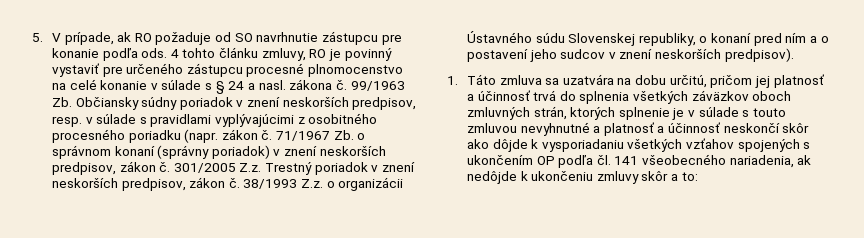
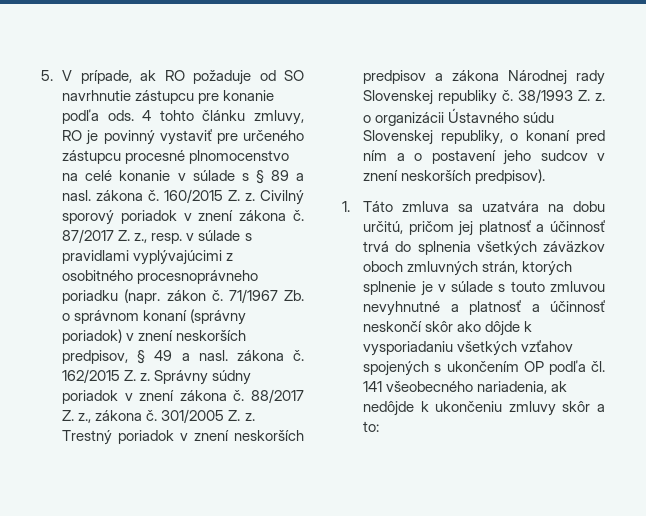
- 4 tohto článku zmluvy, RO je povinný vystaviť pre určeného zástupcu procesné plnomocenstvo na celé konanie v súlade s § 24 a nasl. zákona č. 99/1963 Zb. Občiansky súdny poriadok v znení neskorších predpisov, resp. v súlade s pravidlami vyplývajúcimi z osobitného procesného poriadku (napr. zákon č.
+ 4 tohto článku zmluvy, RO je povinný vystaviť pre určeného zástupcu procesné plnomocenstvo na celé konanie v súlade s § 89 a nasl. zákona č. 160/2015 Z. z. Civilný sporový poriadok v znení zákona č. 87/2017 Z. z., resp. v súlade s pravidlami vyplývajúcimi z osobitného procesnoprávneho poriadku (napr. zákon č.
- 71/1967 Zb. o správnom konaní (správny poriadok) v znení neskorších predpisov, zákon č. 301/2005 Z.z. Trestný poriadok v znení neskorších predpisov, zákon č. 38/1993 Z.z. o organizácii Ústavného súdu Slovenskej republiky, o konaní pred ním a o postavení jeho sudcov v znení neskorších predpisov).
+ 71/1967 Zb. o správnom konaní (správny poriadok) v znení neskorších predpisov, § 49 a nasl. zákona č. 162/2015 Z. z. Správny súdny poriadok v znení zákona č. 88/2017 Z. z., zákona č. 301/2005 Z. z. Trestný poriadok v znení neskorších predpisov a zákona Národnej rady Slovenskej republiky č. 38/1993 Z. z. o organizácii Ústavného súdu Slovenskej republiky, o konaní pred ním a o postavení jeho sudcov v znení neskorších predpisov).

